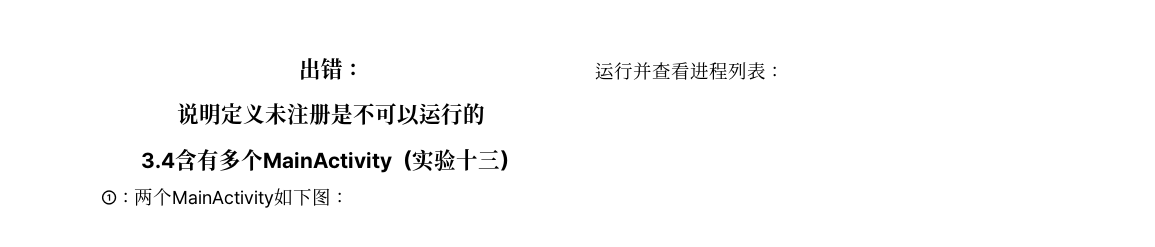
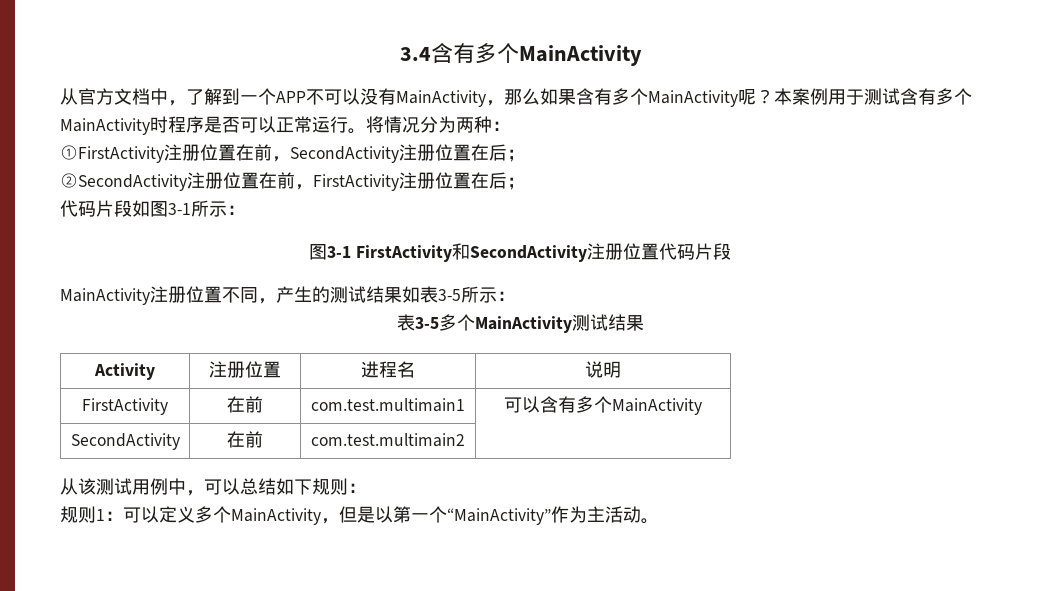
- 出错：
- 说明定义未注册是不可以运行的
- 3.4含有多个MainActivity（实验十三）
- ①：两个MainActivity如下图：
- 运行并查看进程列表：
+ 3.4含有多个MainActivity
+ 从官方文档中，了解到一个APP不可以没有MainActivity，那么如果含有多个MainActivity呢？本案例用于测试含有多个MainActivity时程序是否可以正常运行。将情况分为两种：
+ ①FirstActivity注册位置在前，SecondActivity注册位置在后；
+ ②SecondActivity注册位置在前，FirstActivity注册位置在后；
+ 代码片段如图3-1所示：
+ 图3-1 FirstActivity和SecondActivity注册位置代码片段
+ MainActivity注册位置不同，产生的测试结果如表3-5所示：
+ 表3-5多个MainActivity测试结果
+ Activity | 注册位置 | 进程名 | 说明
+ FirstActivity | 在前 | com.test.multimain1 | 可以含有多个MainActivity
+ SecondActivity | 在前 | com.test.multimain2 |
+ 从该测试用例中，可以总结如下规则：
+ 规则1：可以定义多个MainActivity，但是以第一个“MainActivity”作为主活动。

